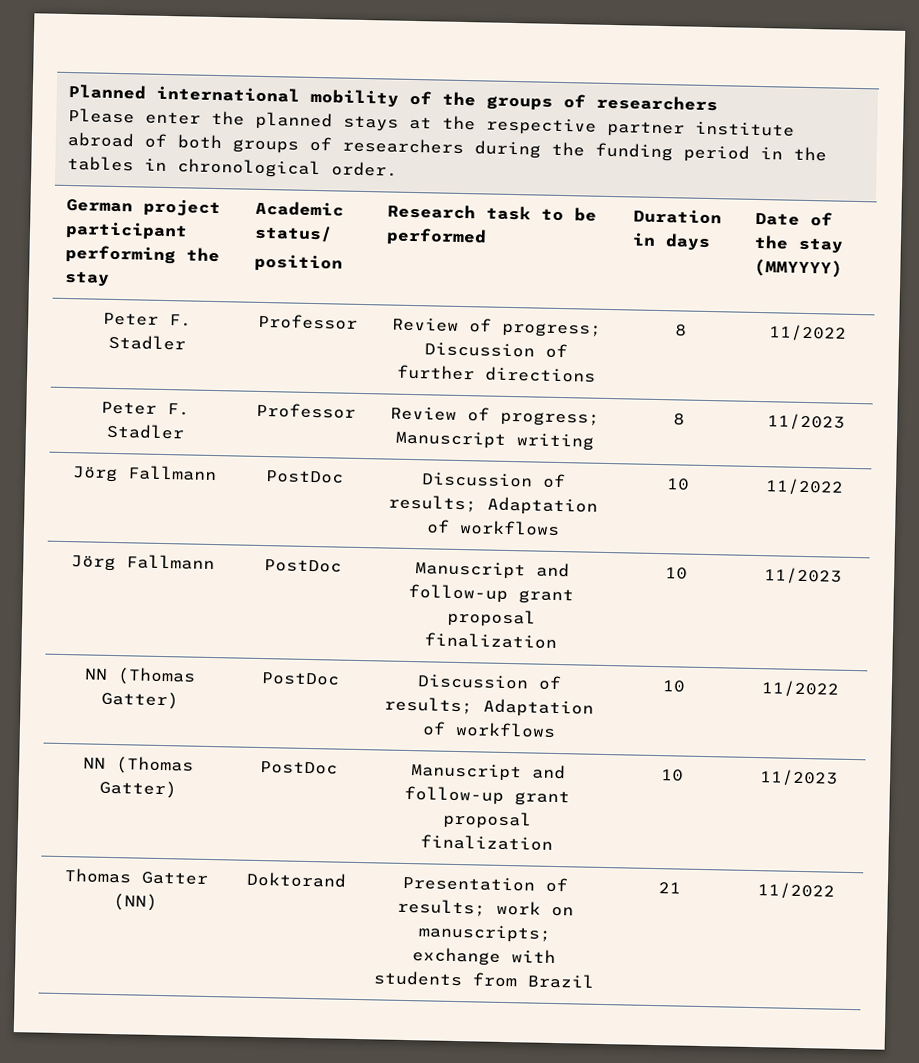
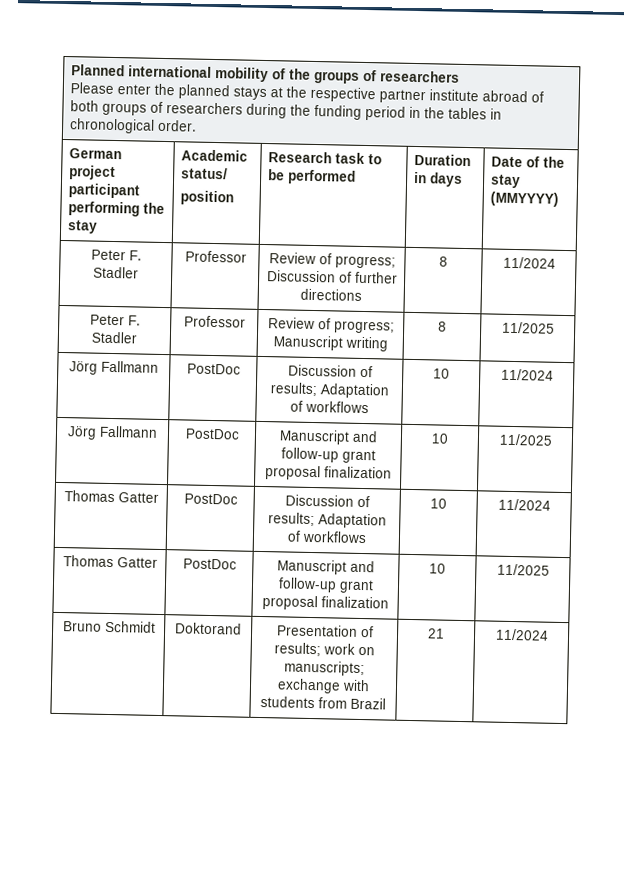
- Peter F. Stadler | Professor | Review of progress; Discussion of further directions | 8 | 11/2022
+ Peter F. Stadler | Professor | Review of progress; Discussion of further directions | 8 | 11/2024
- Peter F. Stadler | Professor | Review of progress; Manuscript writing | 8 | 11/2023
+ Peter F. Stadler | Professor | Review of progress; Manuscript writing | 8 | 11/2025
- Jörg Fallmann | PostDoc | Discussion of results; Adaptation of workflows | 10 | 11/2022
+ Jörg Fallmann | PostDoc | Discussion of results; Adaptation of workflows | 10 | 11/2024
- Jörg Fallmann | PostDoc | Manuscript and follow-up grant proposal finalization | 10 | 11/2023
- NN (Thomas Gatter) | PostDoc | Discussion of results; Adaptation of workflows | 10 | 11/2022
- NN (Thomas Gatter) | PostDoc | Manuscript and follow-up grant proposal finalization | 10 | 11/2023
- Thomas Gatter (NN) | Doktorand | Presentation of results; work on manuscripts; exchange with students from Brazil | 21 | 11/2022
+ Jörg Fallmann | PostDoc | Manuscript and follow-up grant proposal finalization | 10 | 11/2025
+ Thomas Gatter | PostDoc | Discussion of results; Adaptation of workflows | 10 | 11/2024
+ Thomas Gatter | PostDoc | Manuscript and follow-up grant proposal finalization | 10 | 11/2025
+ Bruno Schmidt | Doktorand | Presentation of results; work on manuscripts; exchange with students from Brazil | 21 | 11/2024

